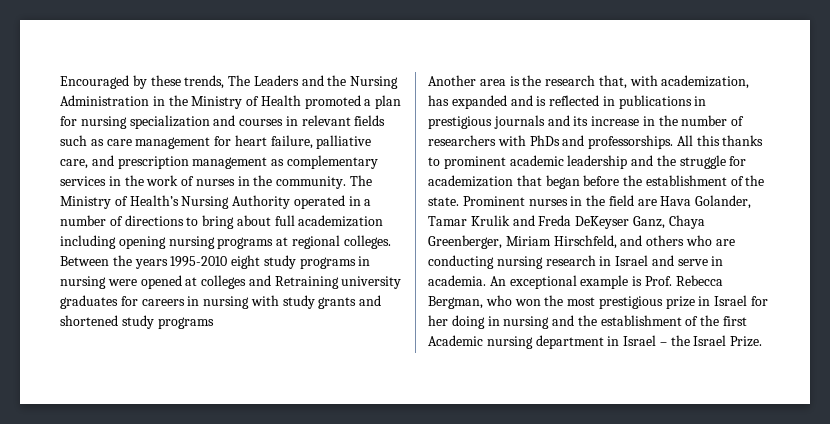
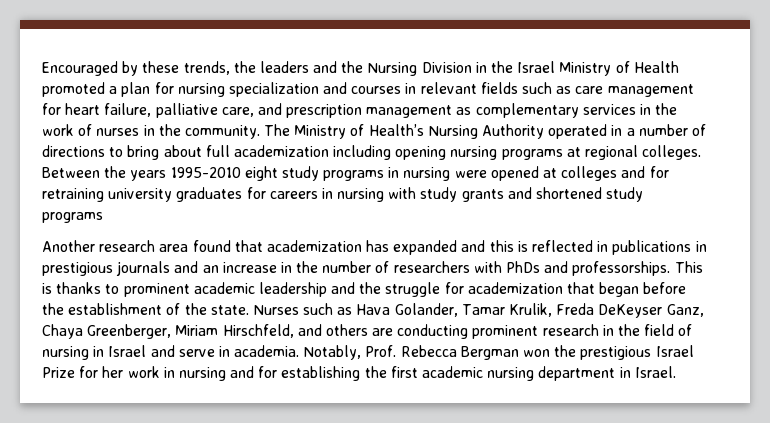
- Encouraged by these trends, The Leaders and the Nursing Administration in the Ministry of Health promoted a plan for nursing specialization and courses in relevant fields such as care management for heart failure, palliative care, and prescription management as complementary services in the work of nurses in the community.
+ Encouraged by these trends, the leaders and the Nursing Division in the Israel Ministry of Health promoted a plan for nursing specialization and courses in relevant fields such as care management for heart failure, palliative care, and prescription management as complementary services in the work of nurses in the community.
- Between the years 1995-2010 eight study programs in nursing were opened at colleges and Retraining university graduates for careers in nursing with study grants and shortened study programs
+ Between the years 1995-2010 eight study programs in nursing were opened at colleges and for retraining university graduates for careers in nursing with study grants and shortened study programs
- Another area is the research that, with academization, has expanded and is reflected in publications in prestigious journals and its increase in the number of researchers with PhDs and professorships.
+ Another research area found that academization has expanded and this is reflected in publications in prestigious journals and an increase in the number of researchers with PhDs and professorships.
- All this thanks to prominent academic leadership and the struggle for academization that began before the establishment of the state.
+ This is thanks to prominent academic leadership and the struggle for academization that began before the establishment of the state.
- Prominent nurses in the field are Hava Golander, Tamar Krulik and Freda DeKeyser Ganz, Chaya Greenberger, Miriam Hirschfeld, and others who are conducting nursing research in Israel and serve in academia.
+ Nurses such as Hava Golander, Tamar Krulik, Freda DeKeyser Ganz, Chaya Greenberger, Miriam Hirschfeld, and others are conducting prominent research in the field of nursing in Israel and serve in academia.
- An exceptional example is Prof. Rebecca Bergman, who won the most prestigious prize in Israel for her doing in nursing and the establishment of the first Academic nursing department in Israel – the Israel Prize.
+ Notably, Prof. Rebecca Bergman won the prestigious Israel Prize for her work in nursing and for establishing the first academic nursing department in Israel.

